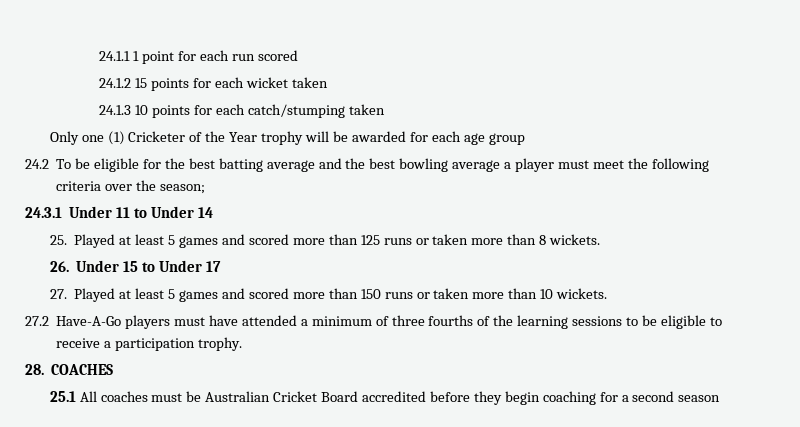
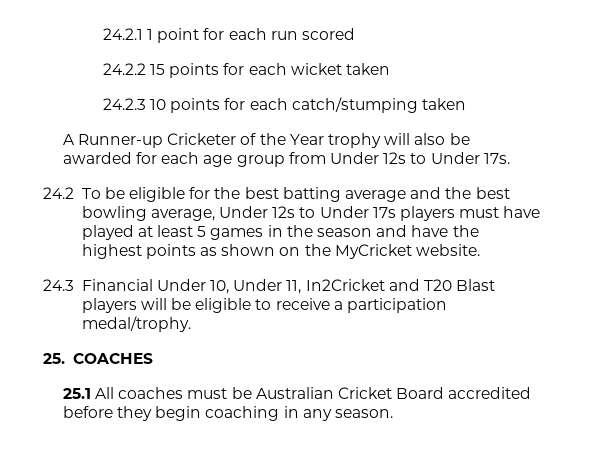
- 24.1.1 1 point for each run scored
+ 24.2.1 1 point for each run scored
- 24.1.2 15 points for each wicket taken
+ 24.2.2 15 points for each wicket taken
- 24.1.3 10 points for each catch/stumping taken
+ 24.2.3 10 points for each catch/stumping taken
- Only one (1) Cricketer of the Year trophy will be awarded for each age group
+ A Runner-up Cricketer of the Year trophy will also be awarded for each age group from Under 12s to Under 17s.
- 24.2 To be eligible for the best batting average and the best bowling average a player must meet the following criteria over the season;
- 24.3.1 Under 11 to Under 14
- 25. Played at least 5 games and scored more than 125 runs or taken more than 8 wickets.
- 26. Under 15 to Under 17
- 27. Played at least 5 games and scored more than 150 runs or taken more than 10 wickets.
- 27.2 Have-A-Go players must have attended a minimum of three fourths of the learning sessions to be eligible to receive a participation trophy.
- 28. COACHES
+ 24.2 To be eligible for the best batting average and the best bowling average, Under 12s to Under 17s players must have played at least 5 games in the season and have the highest points as shown on the MyCricket website.
+ 24.3 Financial Under 10, Under 11, In2Cricket and T20 Blast players will be eligible to receive a participation medal/trophy.
+ 25. COACHES
- 25.1 All coaches must be Australian Cricket Board accredited before they begin coaching for a second season
+ 25.1 All coaches must be Australian Cricket Board accredited before they begin coaching in any season.

